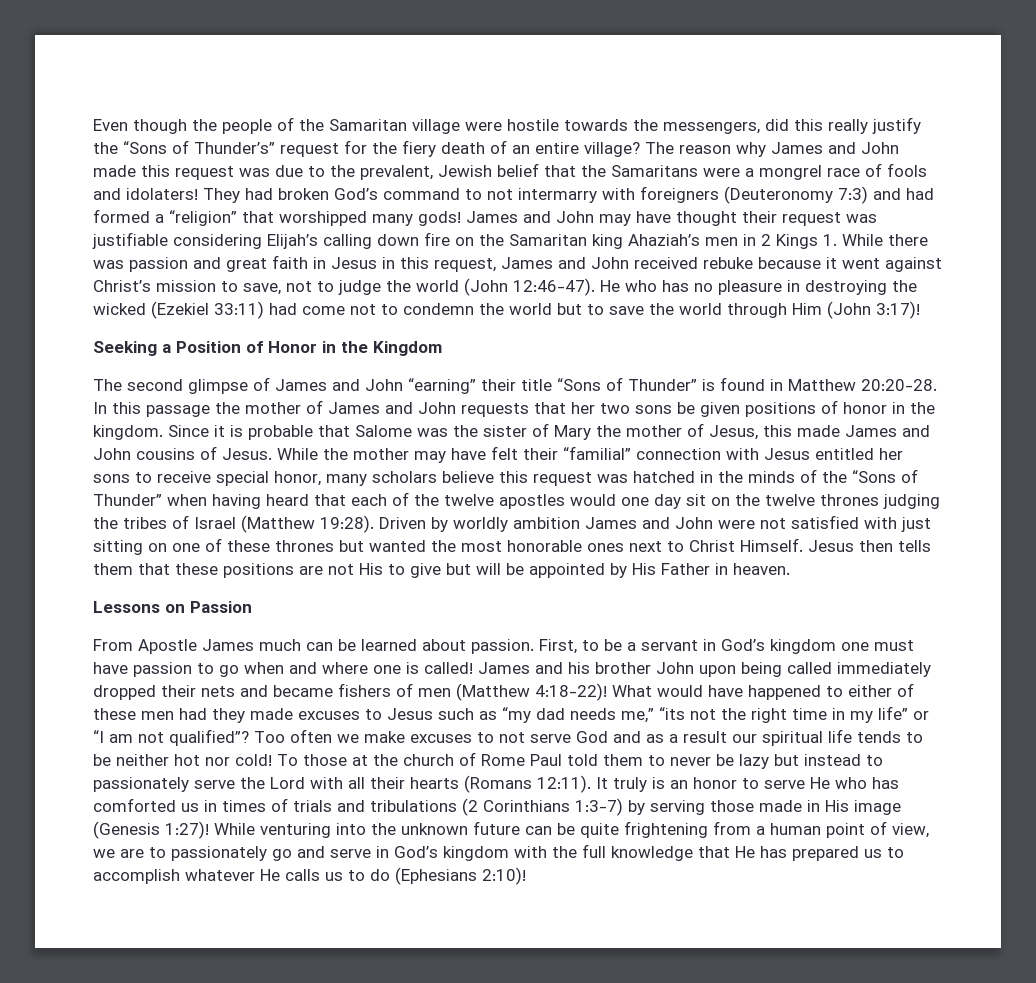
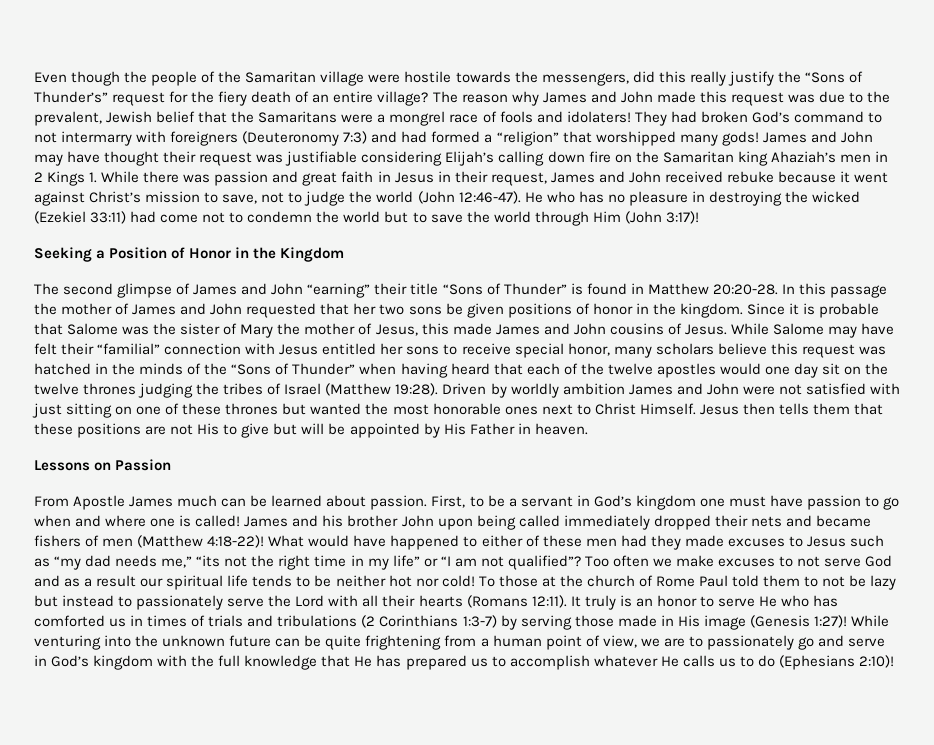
- James and John may have thought their request was justifiable considering Elijah’s calling down fire on the Samaritan king Ahaziah’s men in 2 Kings 1. While there was passion and great faith in Jesus in this request, James and John received rebuke because it went against Christ’s mission to save, not to judge the world (John 12:46-47).
+ James and John may have thought their request was justifiable considering Elijah’s calling down fire on the Samaritan king Ahaziah’s men in 2 Kings 1. While there was passion and great faith in Jesus in their request, James and John received rebuke because it went against Christ’s mission to save, not to judge the world (John 12:46-47).
- In this passage the mother of James and John requests that her two sons be given positions of honor in the kingdom.
+ In this passage the mother of James and John requested that her two sons be given positions of honor in the kingdom.
- While the mother may have felt their “familial” connection with Jesus entitled her sons to receive special honor, many scholars believe this request was hatched in the minds of the “Sons of Thunder” when having heard that each of the twelve apostles would one day sit on the twelve thrones judging the tribes of Israel (Matthew 19:28).
+ While Salome may have felt their “familial” connection with Jesus entitled her sons to receive special honor, many scholars believe this request was hatched in the minds of the “Sons of Thunder” when having heard that each of the twelve apostles would one day sit on the twelve thrones judging the tribes of Israel (Matthew 19:28).
- To those at the church of Rome Paul told them to never be lazy but instead to passionately serve the Lord with all their hearts (Romans 12:11).
+ To those at the church of Rome Paul told them to not be lazy but instead to passionately serve the Lord with all their hearts (Romans 12:11).

